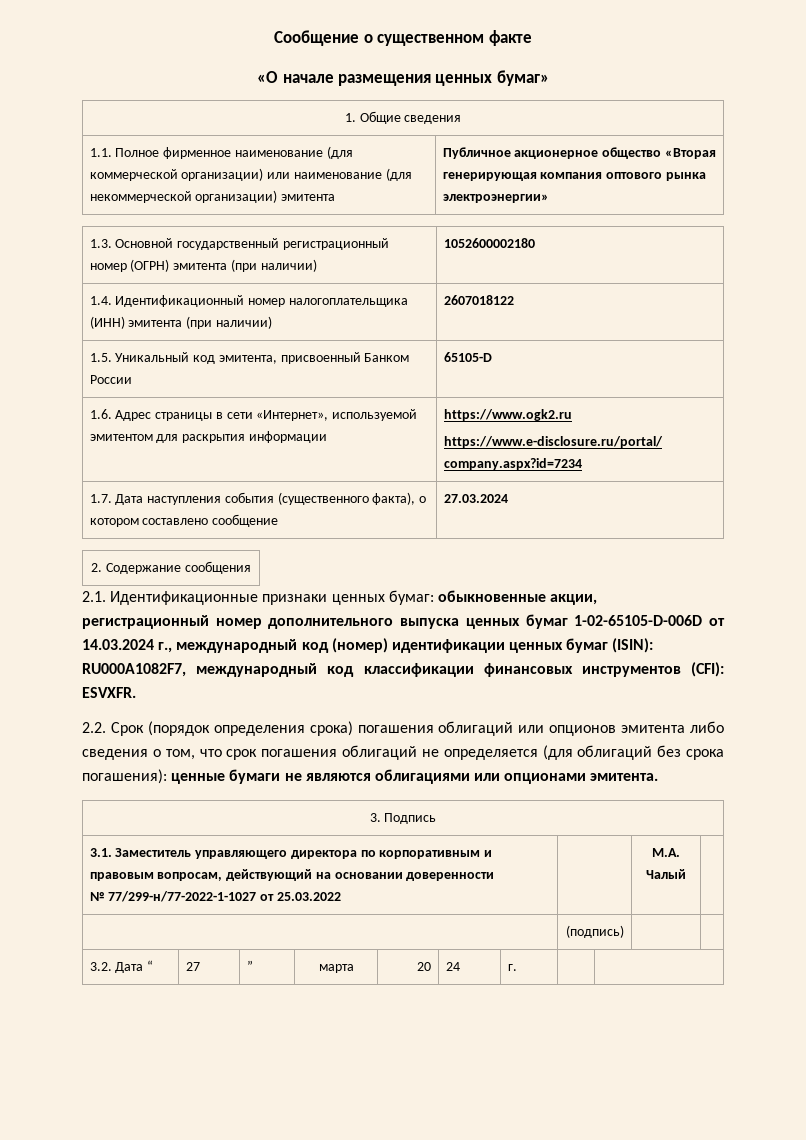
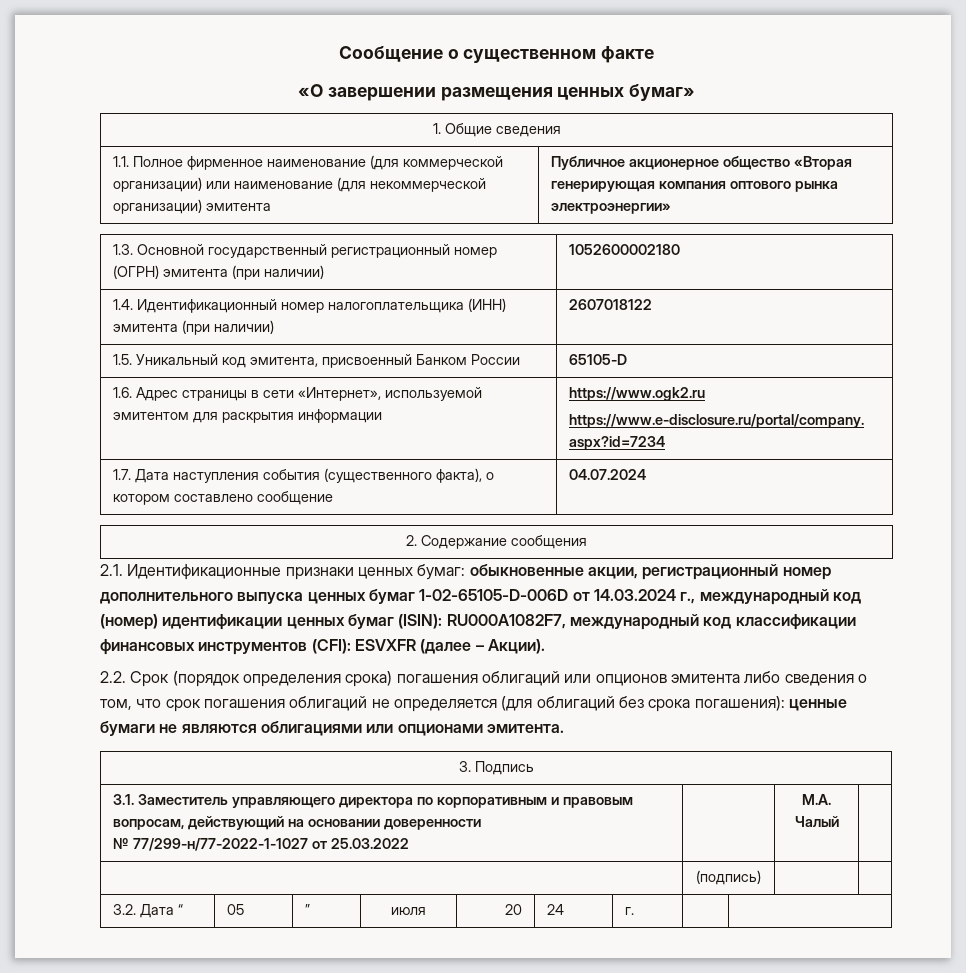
- «О начале размещения ценных бумаг»
+ «О завершении размещения ценных бумаг»
- 1.7. Дата наступления события (существенного факта), о котором составлено сообщение | 27.03.2024
+ 1.7. Дата наступления события (существенного факта), о котором составлено сообщение | 04.07.2024
- 2.1. Идентификационные признаки ценных бумаг: обыкновенные акции, регистрационный номер дополнительного выпуска ценных бумаг 1-02-65105-D-006D от 14.03.2024 г., международный код (номер) идентификации ценных бумаг (ISIN): RU000A1082F7, международный код классификации финансовых инструментов (CFI): ESVXFR.
+ 2.1. Идентификационные признаки ценных бумаг: обыкновенные акции, регистрационный номер дополнительного выпуска ценных бумаг 1-02-65105-D-006D от 14.03.2024 г., международный код (номер) идентификации ценных бумаг (ISIN): RU000A1082F7, международный код классификации финансовых инструментов (CFI): ESVXFR (далее – Акции).
- 3.2. Дата “ | 27 | ” | марта | 20 | 24 | г. | |
+ 3.2. Дата “ | 05 | ” | июля | 20 | 24 | г. | |

